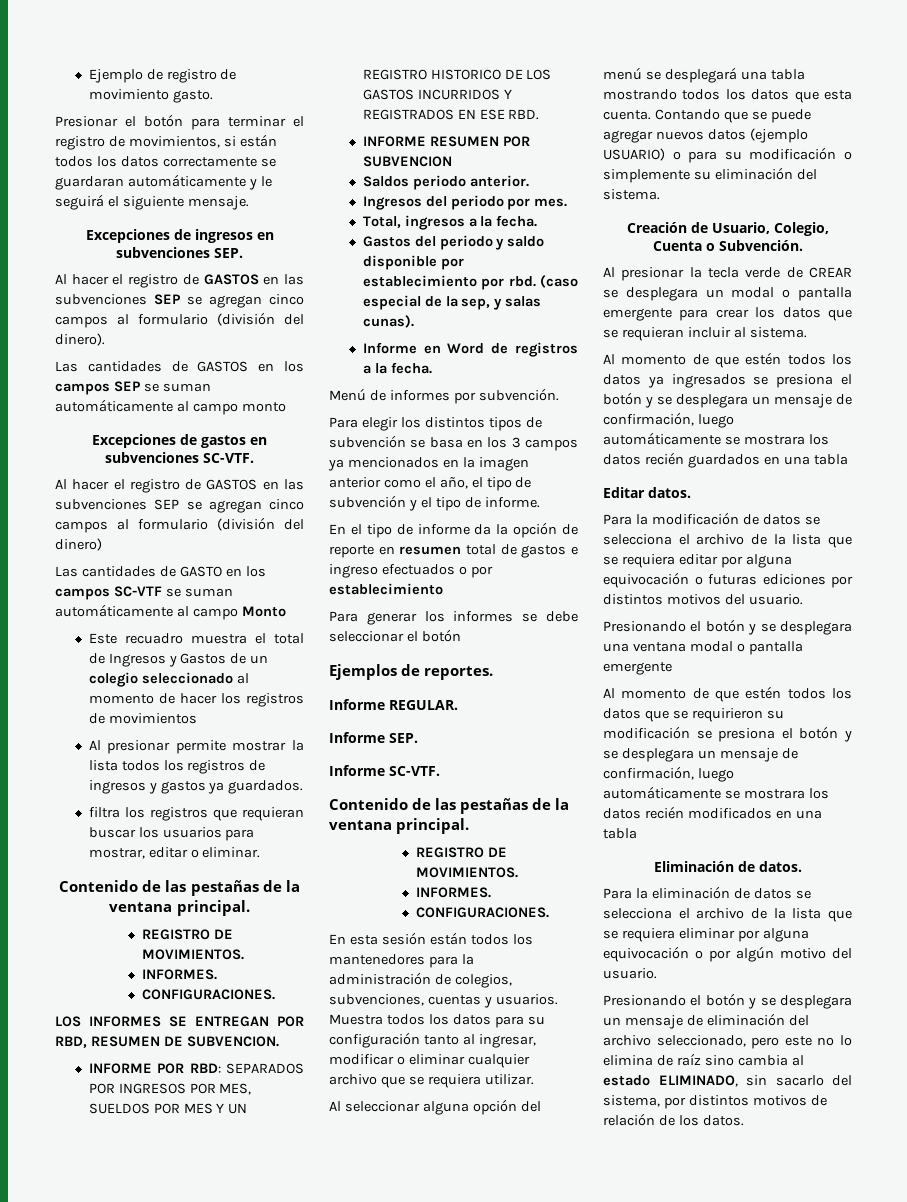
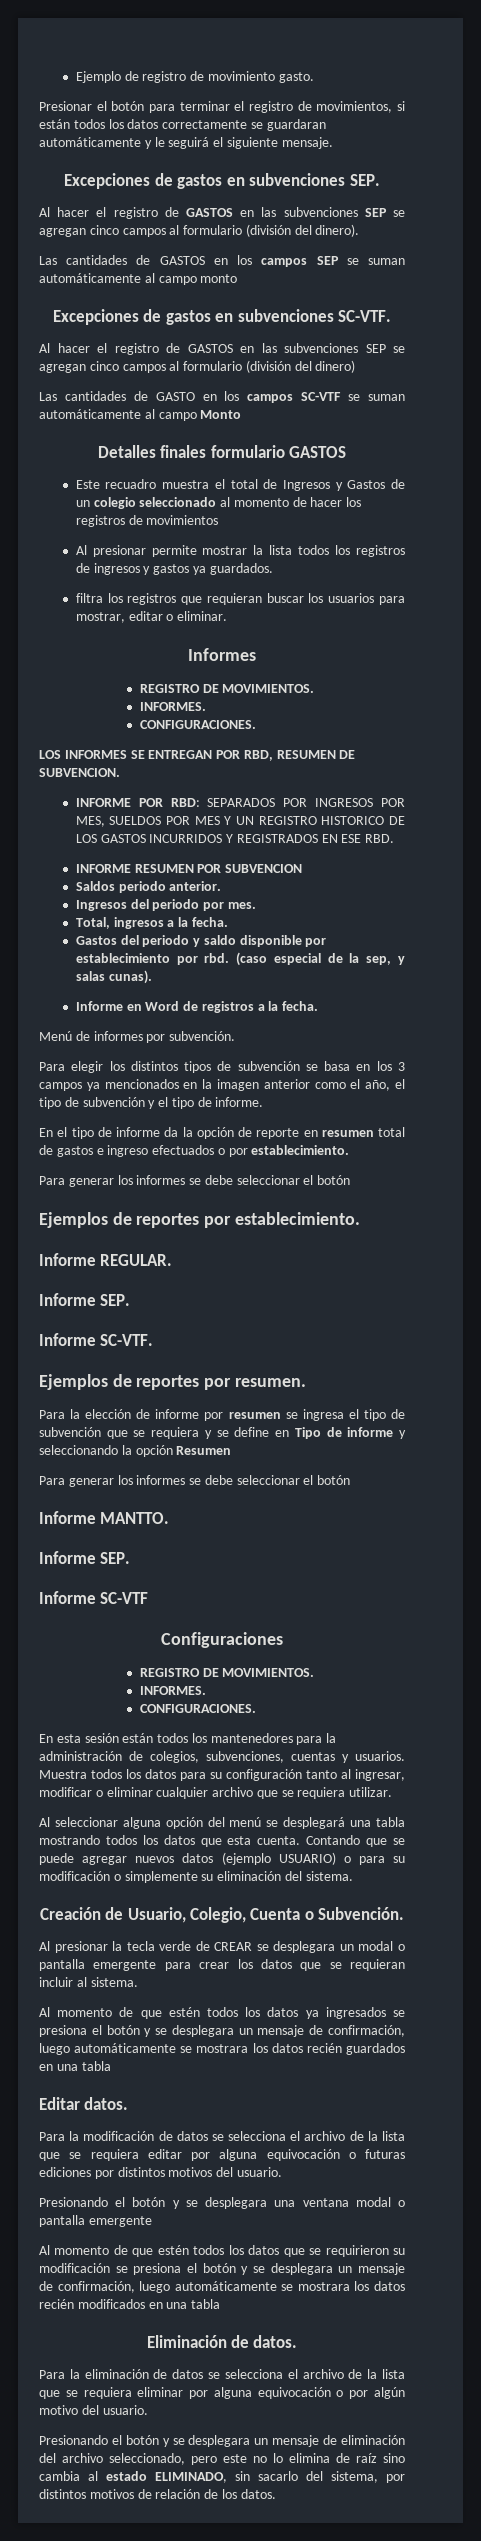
- Excepciones de ingresos en subvenciones SEP.
+ Excepciones de gastos en subvenciones SEP.
+ Detalles finales formulario GASTOS
  filtra los registros que requieran buscar los usuarios para mostrar, editar o eliminar.
- Contenido de las pestañas de la ventana principal.
+ Informes
- En el tipo de informe da la opción de reporte en resumen total de gastos e ingreso efectuados o por establecimiento
+ En el tipo de informe da la opción de reporte en resumen total de gastos e ingreso efectuados o por establecimiento.
- Ejemplos de reportes.
+ Ejemplos de reportes por establecimiento.
  Informe SC-VTF.
- Contenido de las pestañas de la ventana principal.
+ Ejemplos de reportes por resumen.
+ Para la elección de informe por resumen se ingresa el tipo de subvención que se requiera y se define en Tipo de informe y seleccionando la opción Resumen
+ Para generar los informes se debe seleccionar el botón
+ Informe MANTTO.
+ Informe SEP.
+ Informe SC-VTF
+ Configuraciones

